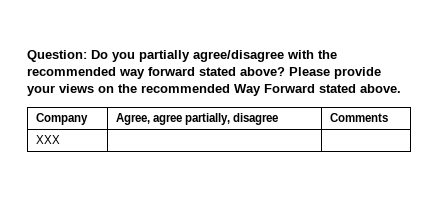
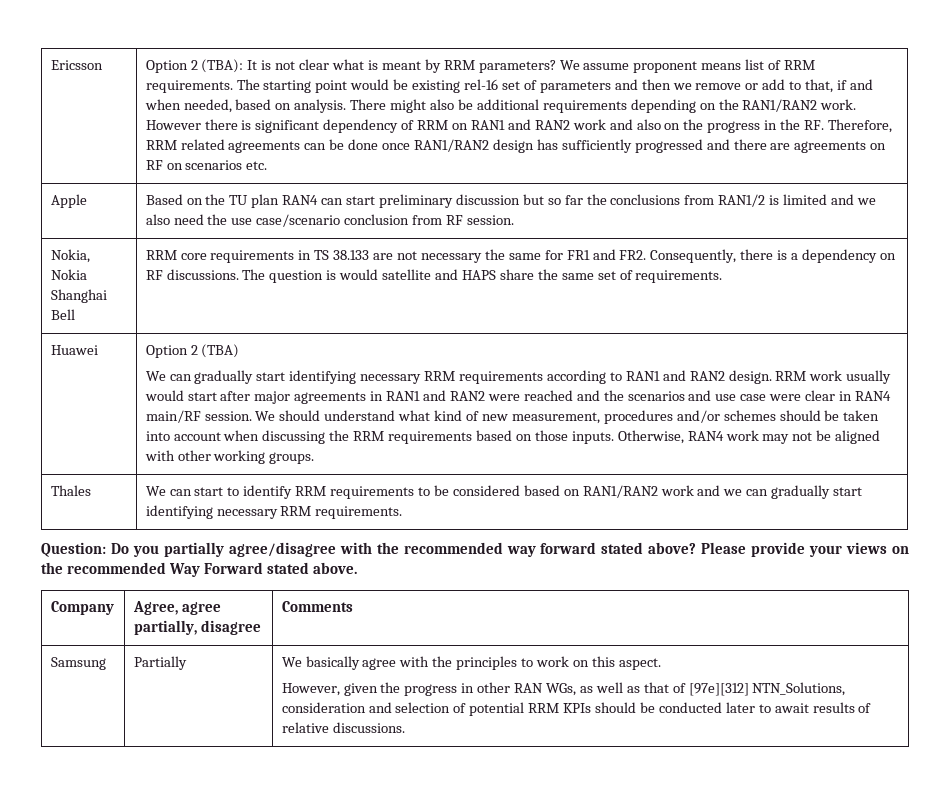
+ Ericsson | Option 2 (TBA): It is not clear what is meant by RRM parameters? We assume proponent means list of RRM requirements. The starting point would be existing rel-16 set of parameters and then we remove or add to that, if and when needed, based on analysis. There might also be additional requirements depending on the RAN1/RAN2 work. However there is significant dependency of RRM on RAN1 and RAN2 work and also on the progress in the RF. Therefore, RRM related agreements can be done once RAN1/RAN2 design has sufficiently progressed and there are agreements on RF on scenarios etc.
+ Apple | Based on the TU plan RAN4 can start preliminary discussion but so far the conclusions from RAN1/2 is limited and we also need the use case/scenario conclusion from RF session.
+ Nokia, Nokia Shanghai Bell | RRM core requirements in TS 38.133 are not necessary the same for FR1 and FR2. Consequently, there is a dependency on RF discussions. The question is would satellite and HAPS share the same set of requirements.
+ Huawei | Option 2 (TBA)
+ We can gradually start identifying necessary RRM requirements according to RAN1 and RAN2 design. RRM work usually would start after major agreements in RAN1 and RAN2 were reached and the scenarios and use case were clear in RAN4 main/RF session. We should understand what kind of new measurement, procedures and/or schemes should be taken into account when discussing the RRM requirements based on those inputs. Otherwise, RAN4 work may not be aligned with other working groups.
+ Thales | We can start to identify RRM requirements to be considered based on RAN1/RAN2 work and we can gradually start identifying necessary RRM requirements.
- XXX
+ Samsung | Partially | We basically agree with the principles to work on this aspect.
+ However, given the progress in other RAN WGs, as well as that of [97e][312] NTN_Solutions, consideration and selection of potential RRM KPIs should be conducted later to await results of relative discussions.

